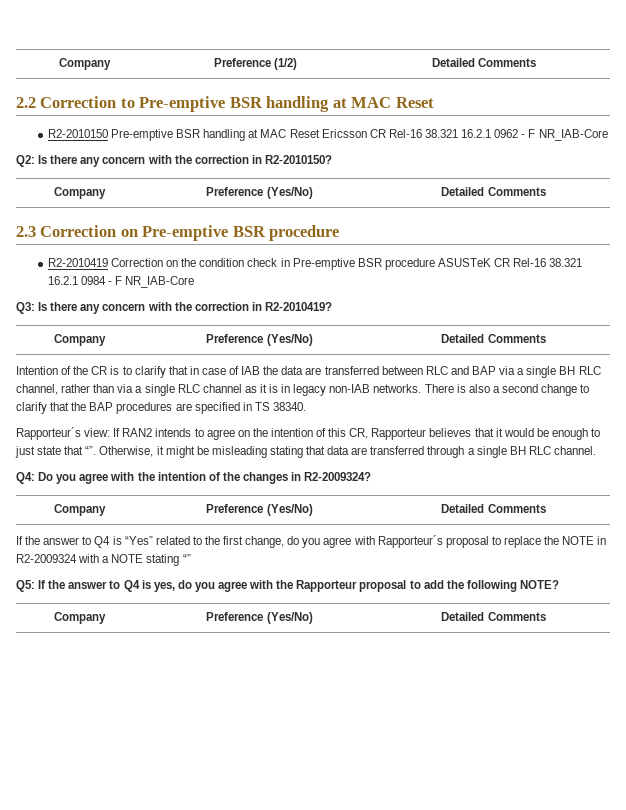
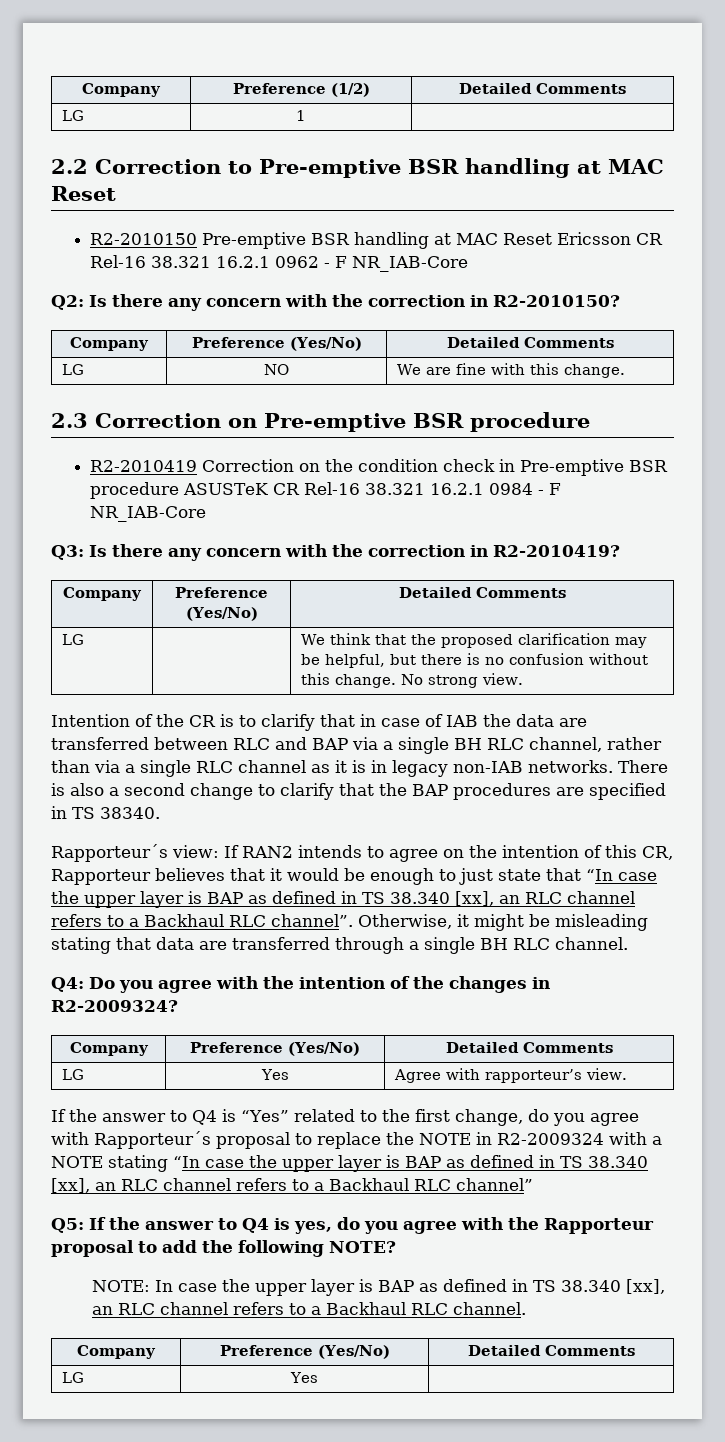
+ LG | 1 |
+ LG | NO | We are fine with this change.
+ LG | | We think that the proposed clarification may be helpful, but there is no confusion without this change. No strong view.
- Rapporteur´s view: If RAN2 intends to agree on the intention of this CR, Rapporteur believes that it would be enough to just state that “”.
+ Rapporteur´s view: If RAN2 intends to agree on the intention of this CR, Rapporteur believes that it would be enough to just state that “In case the upper layer is BAP as defined in TS 38.340 [xx], an RLC channel refers to a Backhaul RLC channel”.
+ LG | Yes | Agree with rapporteur’s view.
- If the answer to Q4 is “Yes” related to the first change, do you agree with Rapporteur´s proposal to replace the NOTE in R2-2009324 with a NOTE stating “”
+ If the answer to Q4 is “Yes” related to the first change, do you agree with Rapporteur´s proposal to replace the NOTE in R2-2009324 with a NOTE stating “In case the upper layer is BAP as defined in TS 38.340 [xx], an RLC channel refers to a Backhaul RLC channel”
  Q5: If the answer to Q4 is yes, do you agree with the Rapporteur proposal to add the following NOTE?
+ NOTE: In case the upper layer is BAP as defined in TS 38.340 [xx], an RLC channel refers to a Backhaul RLC channel.
  Company | Preference (Yes/No) | Detailed Comments
+ LG | Yes |

